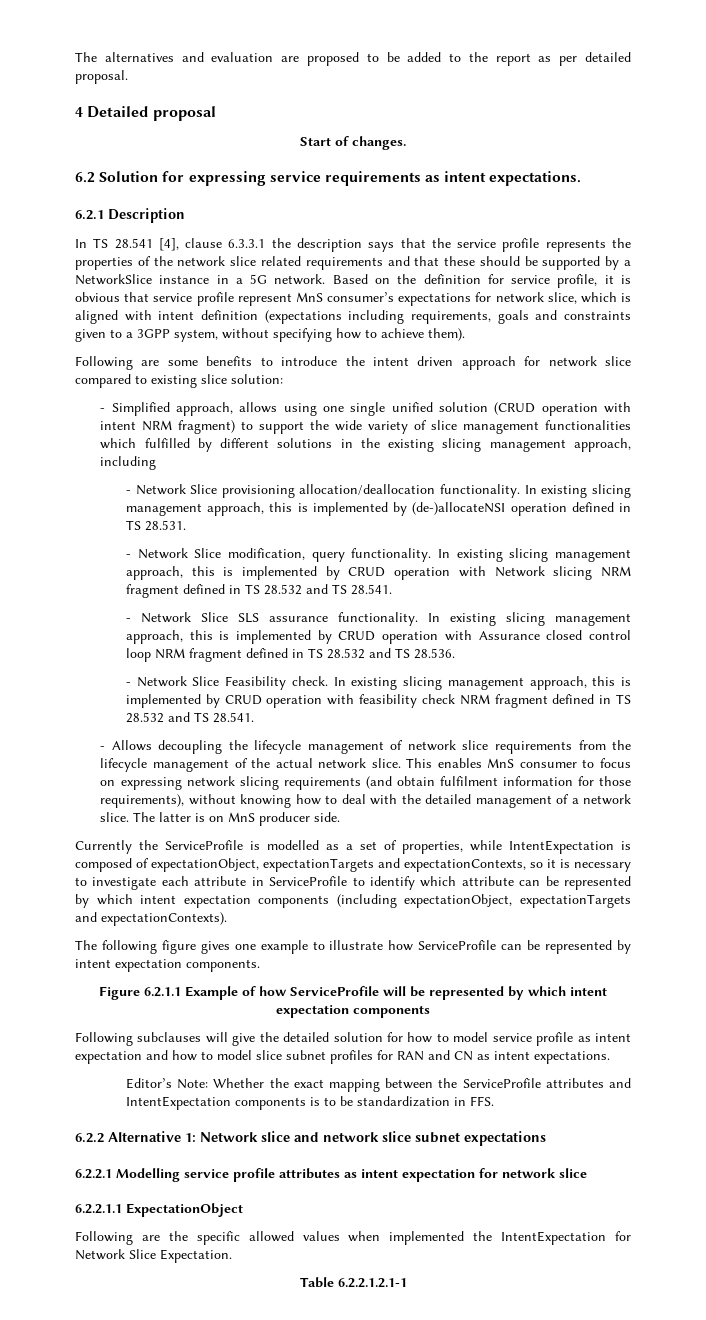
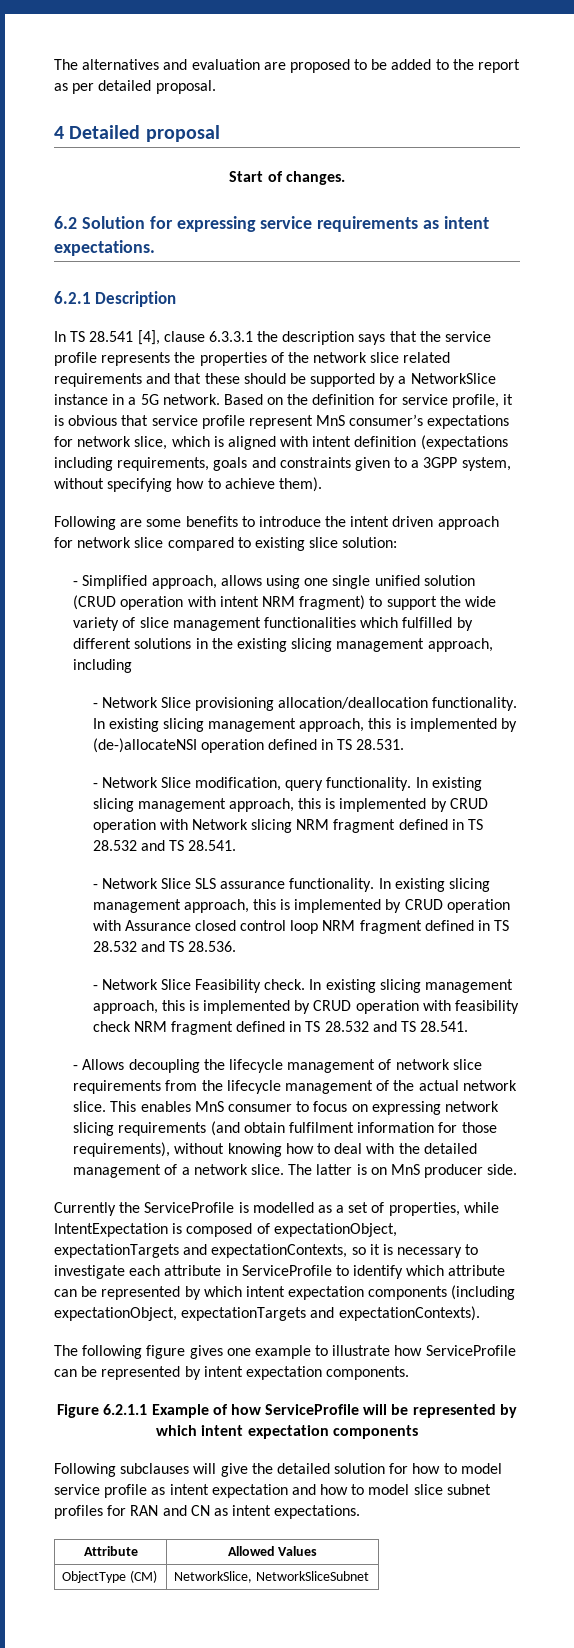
- Editor’s Note: Whether the exact mapping between the ServiceProfile attributes and IntentExpectation components is to be standardization in FFS.
- 6.2.2 Alternative 1: Network slice and network slice subnet expectations
- 6.2.2.1 Modelling service profile attributes as intent expectation for network slice
- 6.2.2.1.1 ExpectationObject
- Following are the specific allowed values when implemented the IntentExpectation for Network Slice Expectation.
- Table 6.2.2.1.2.1-1
+ Attribute | Allowed Values
+ ObjectType (CM) | NetworkSlice, NetworkSliceSubnet

